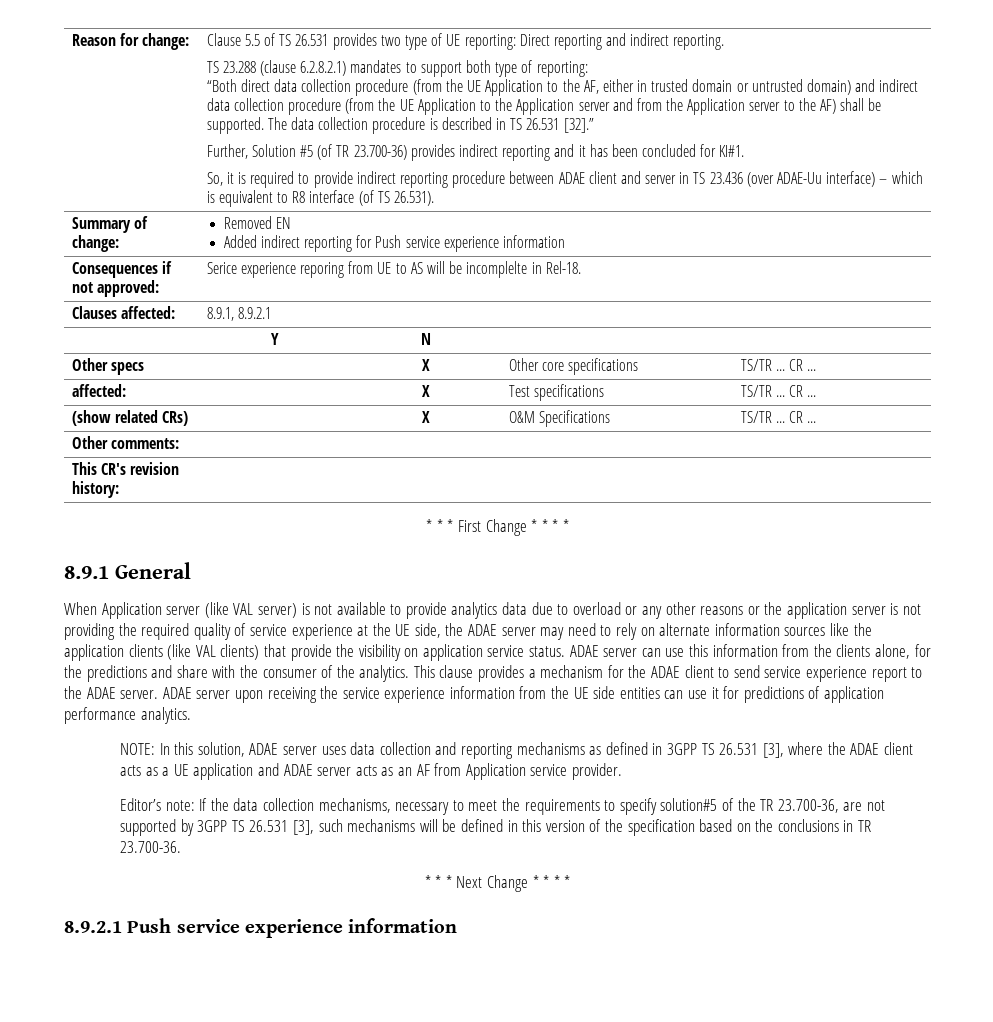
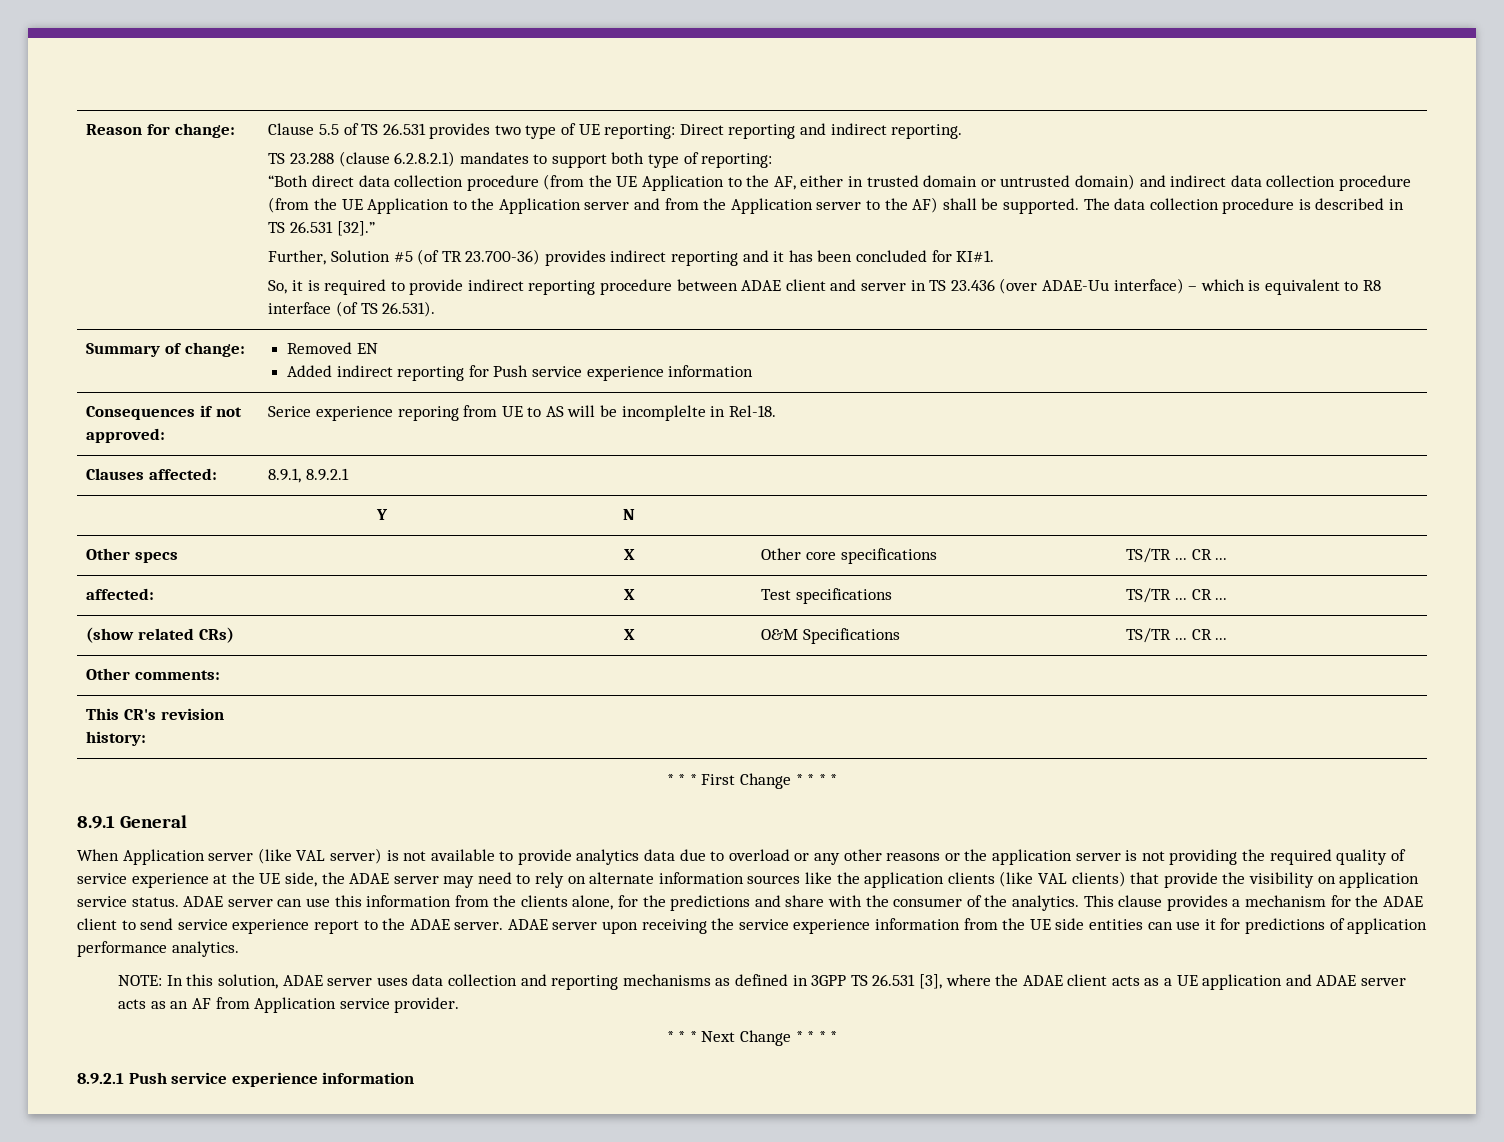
- Editor’s note: If the data collection mechanisms, necessary to meet the requirements to specify solution#5 of the TR 23.700-36, are not supported by 3GPP TS 26.531 [3], such mechanisms will be defined in this version of the specification based on the conclusions in TR 23.700-36.

